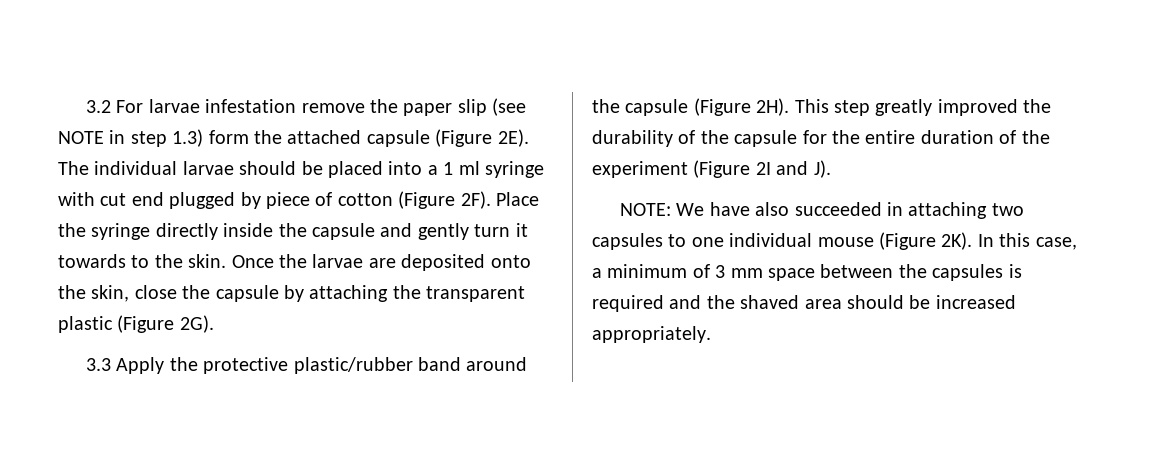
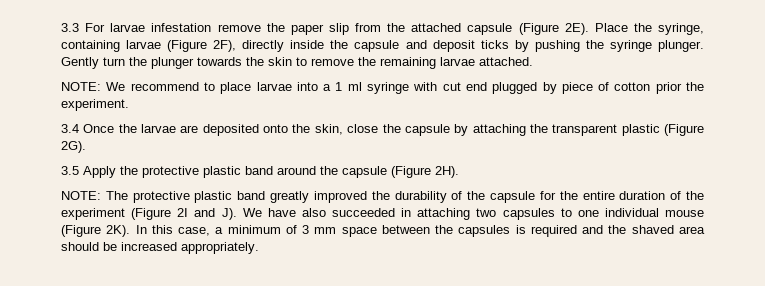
- 3.2 For larvae infestation remove the paper slip (see NOTE in step 1.3) form the attached capsule (Figure 2E).
+ 3.3 For larvae infestation remove the paper slip from the attached capsule (Figure 2E).
- The individual larvae should be placed into a 1 ml syringe with cut end plugged by piece of cotton (Figure 2F). Place the syringe directly inside the capsule and gently turn it towards to the skin. Once the larvae are deposited onto the skin, close the capsule by attaching the transparent plastic (Figure 2G).
+ Place the syringe, containing larvae (Figure 2F), directly inside the capsule and deposit ticks by pushing the syringe plunger. Gently turn the plunger towards the skin to remove the remaining larvae attached.
+ NOTE: We recommend to place larvae into a 1 ml syringe with cut end plugged by piece of cotton prior the experiment.
+ 3.4 Once the larvae are deposited onto the skin, close the capsule by attaching the transparent plastic (Figure 2G).
- 3.3 Apply the protective plastic/rubber band around the capsule (Figure 2H). This step greatly improved the durability of the capsule for the entire duration of the experiment (Figure 2I and J).
- NOTE: We have also succeeded in attaching two capsules to one individual mouse (Figure 2K).
+ 3.5 Apply the protective plastic band around the capsule (Figure 2H).
+ NOTE: The protective plastic band greatly improved the durability of the capsule for the entire duration of the experiment (Figure 2I and J). We have also succeeded in attaching two capsules to one individual mouse (Figure 2K).

